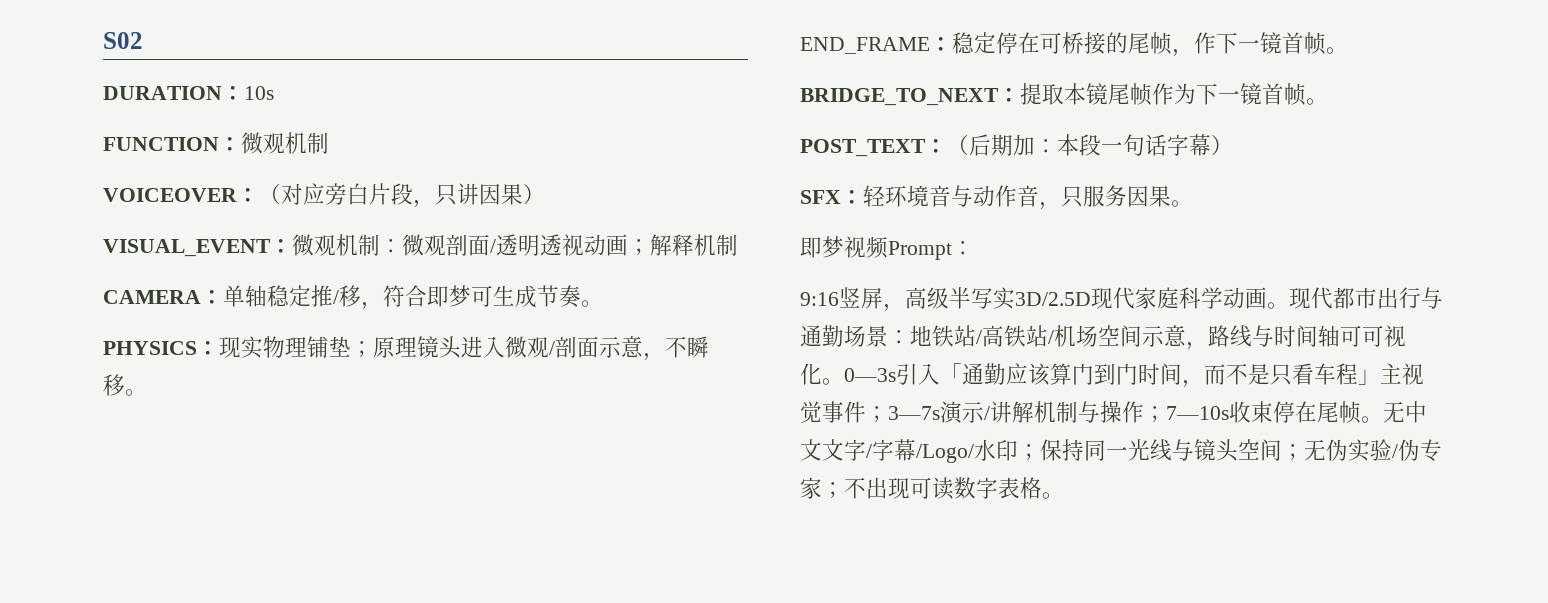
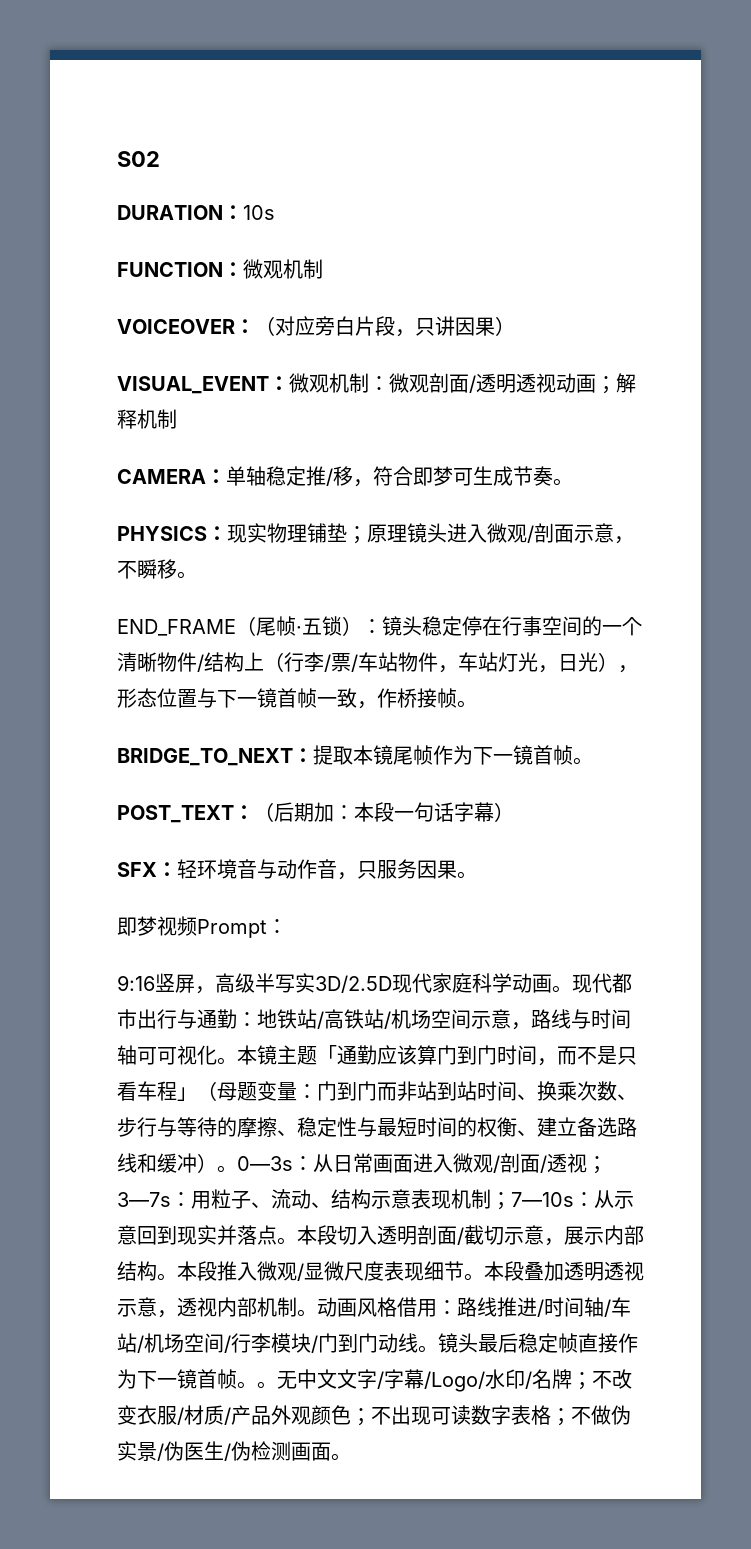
- END_FRAME：稳定停在可桥接的尾帧，作下一镜首帧。
+ END_FRAME（尾帧·五锁）：镜头稳定停在行事空间的一个清晰物件/结构上（行李/票/车站物件，车站灯光，日光），形态位置与下一镜首帧一致，作桥接帧。
- 现代都市出行与通勤场景：地铁站/高铁站/机场空间示意，路线与时间轴可可视化。
+ 现代都市出行与通勤：地铁站/高铁站/机场空间示意，路线与时间轴可可视化。
- 0—3s引入「通勤应该算门到门时间，而不是只看车程」主视觉事件；3—7s演示/讲解机制与操作；7—10s收束停在尾帧。
+ 本镜主题「通勤应该算门到门时间，而不是只看车程」（母题变量：门到门而非站到站时间、换乘次数、步行与等待的摩擦、稳定性与最短时间的权衡、建立备选路线和缓冲）。0—3s：从日常画面进入微观/剖面/透视；3—7s：用粒子、流动、结构示意表现机制；7—10s：从示意回到现实并落点。本段切入透明剖面/截切示意，展示内部结构。本段推入微观/显微尺度表现细节。本段叠加透明透视示意，透视内部机制。动画风格借用：路线推进/时间轴/车站/机场空间/行李模块/门到门动线。镜头最后稳定帧直接作为下一镜首帧。。
- 无中文文字/字幕/Logo/水印；保持同一光线与镜头空间；无伪实验/伪专家；不出现可读数字表格。
+ 无中文文字/字幕/Logo/水印/名牌；不改变衣服/材质/产品外观颜色；不出现可读数字表格；不做伪实景/伪医生/伪检测画面。

